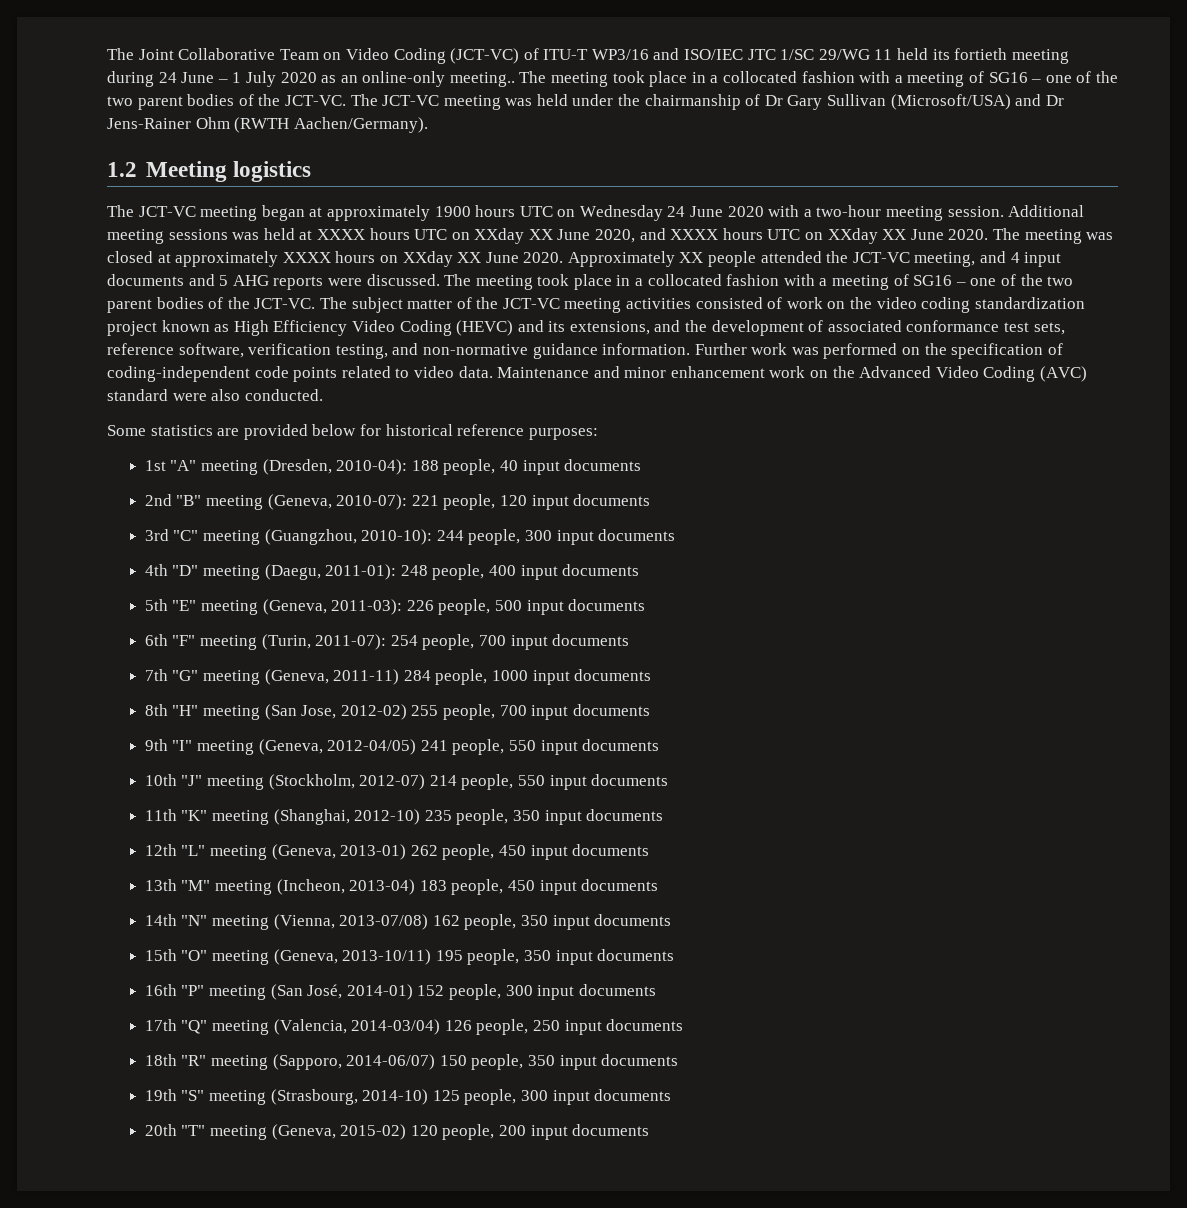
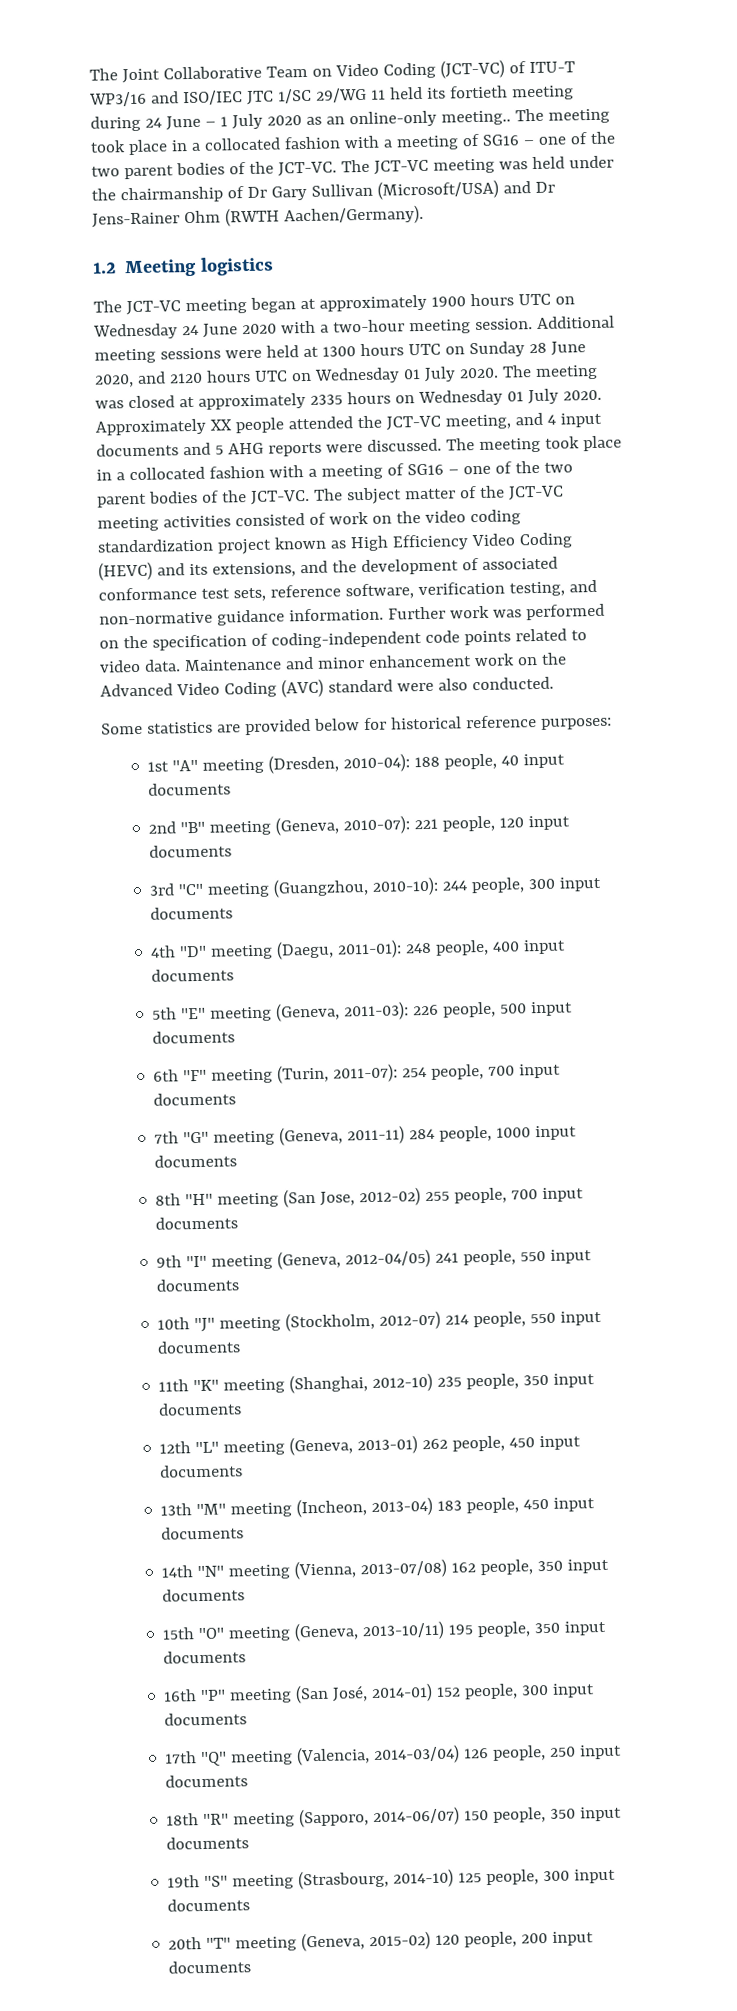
- Additional meeting sessions was held at XXXX hours UTC on XXday XX June 2020, and XXXX hours UTC on XXday XX June 2020.
+ Additional meeting sessions were held at 1300 hours UTC on Sunday 28 June 2020, and 2120 hours UTC on Wednesday 01 July 2020.
- The meeting was closed at approximately XXXX hours on XXday XX June 2020.
+ The meeting was closed at approximately 2335 hours on Wednesday 01 July 2020.

